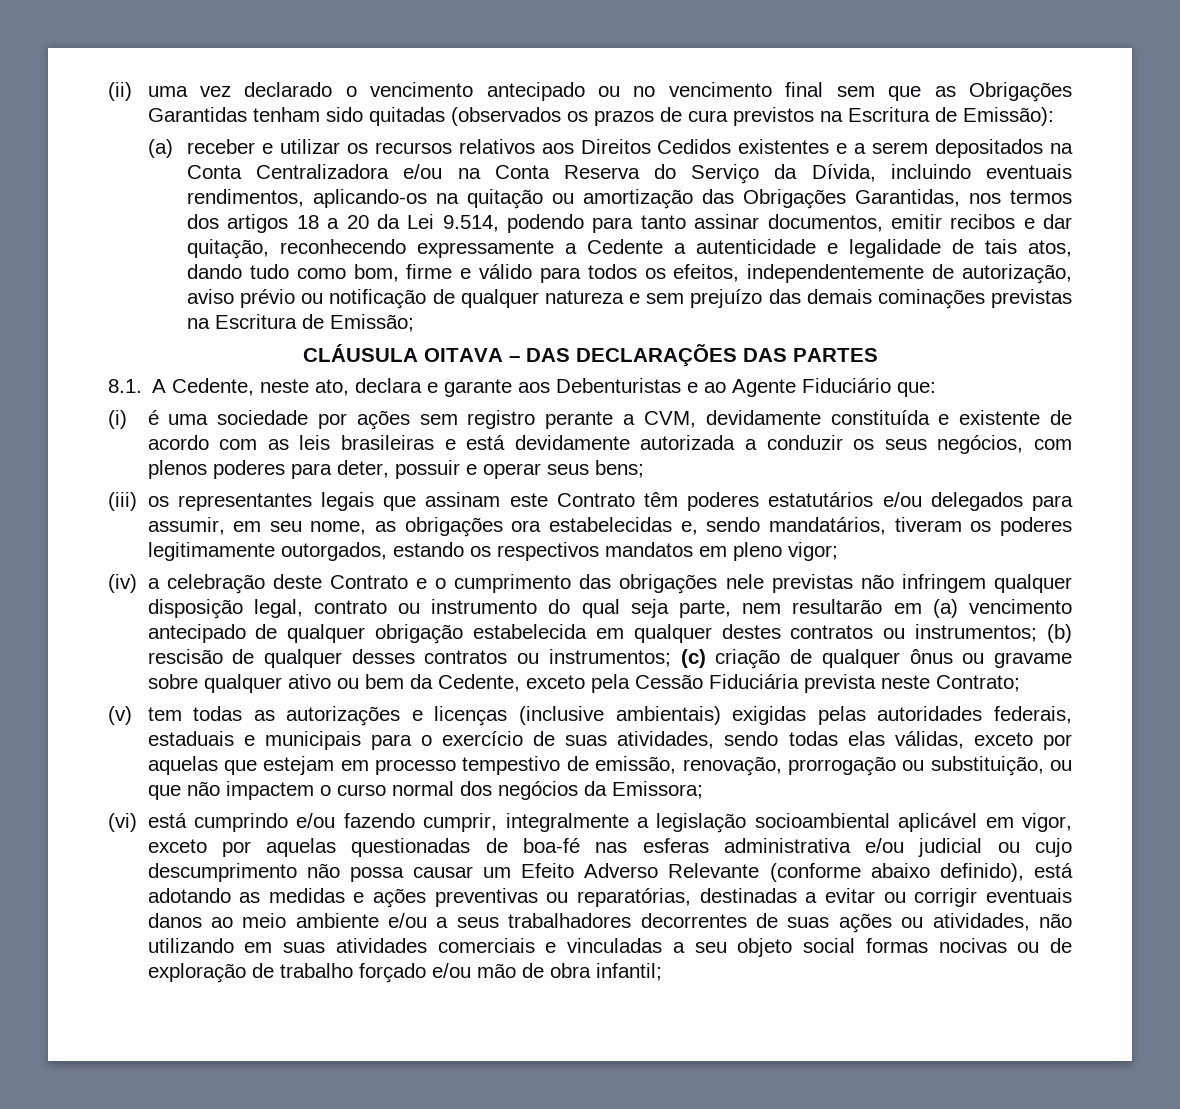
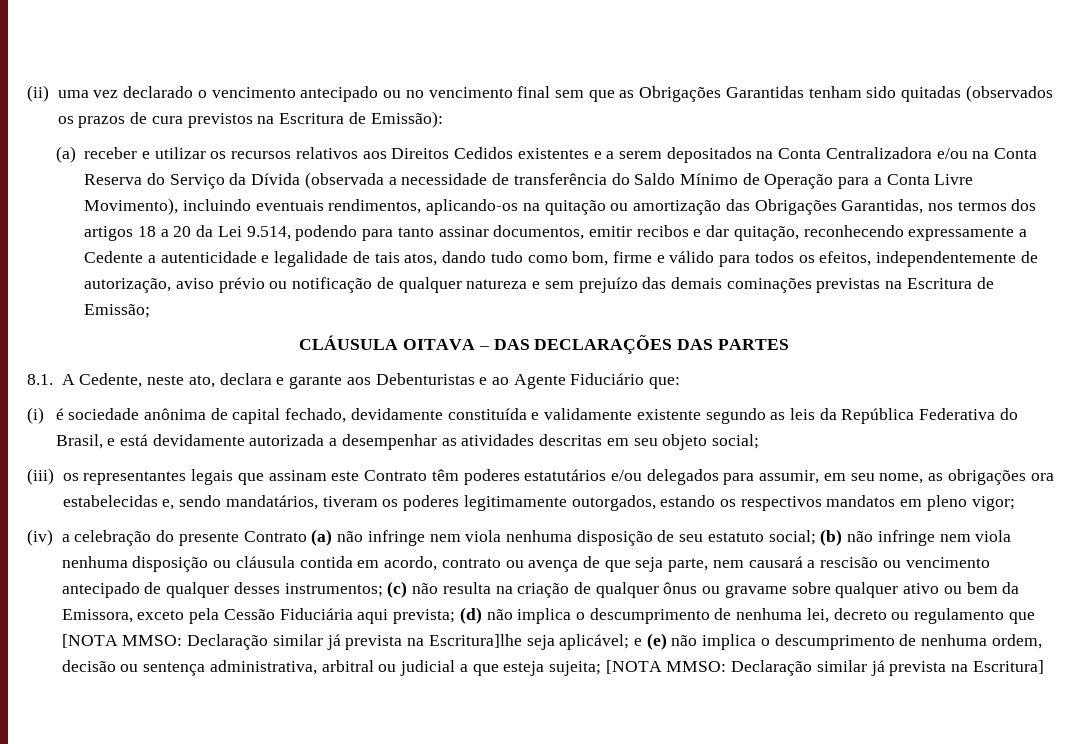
- (a) receber e utilizar os recursos relativos aos Direitos Cedidos existentes e a serem depositados na Conta Centralizadora e/ou na Conta Reserva do Serviço da Dívida, incluindo eventuais rendimentos, aplicando-os na quitação ou amortização das Obrigações Garantidas, nos termos dos artigos 18 a 20 da Lei 9.514, podendo para tanto assinar documentos, emitir recibos e dar quitação, reconhecendo expressamente a Cedente a autenticidade e legalidade de tais atos, dando tudo como bom, firme e válido para todos os efeitos, independentemente de autorização, aviso prévio ou notificação de qualquer natureza e sem prejuízo das demais cominações previstas na Escritura de Emissão;
+ (a) receber e utilizar os recursos relativos aos Direitos Cedidos existentes e a serem depositados na Conta Centralizadora e/ou na Conta Reserva do Serviço da Dívida (observada a necessidade de transferência do Saldo Mínimo de Operação para a Conta Livre Movimento), incluindo eventuais rendimentos, aplicando-os na quitação ou amortização das Obrigações Garantidas, nos termos dos artigos 18 a 20 da Lei 9.514, podendo para tanto assinar documentos, emitir recibos e dar quitação, reconhecendo expressamente a Cedente a autenticidade e legalidade de tais atos, dando tudo como bom, firme e válido para todos os efeitos, independentemente de autorização, aviso prévio ou notificação de qualquer natureza e sem prejuízo das demais cominações previstas na Escritura de Emissão;
- (i) é uma sociedade por ações sem registro perante a CVM, devidamente constituída e existente de acordo com as leis brasileiras e está devidamente autorizada a conduzir os seus negócios, com plenos poderes para deter, possuir e operar seus bens;
+ (i) é sociedade anônima de capital fechado, devidamente constituída e validamente existente segundo as leis da República Federativa do Brasil, e está devidamente autorizada a desempenhar as atividades descritas em seu objeto social;
- (iv) a celebração deste Contrato e o cumprimento das obrigações nele previstas não infringem qualquer disposição legal, contrato ou instrumento do qual seja parte, nem resultarão em (a) vencimento antecipado de qualquer obrigação estabelecida em qualquer destes contratos ou instrumentos; (b) rescisão de qualquer desses contratos ou instrumentos; (c) criação de qualquer ônus ou gravame sobre qualquer ativo ou bem da Cedente, exceto pela Cessão Fiduciária prevista neste Contrato;
- (v) tem todas as autorizações e licenças (inclusive ambientais) exigidas pelas autoridades federais, estaduais e municipais para o exercício de suas atividades, sendo todas elas válidas, exceto por aquelas que estejam em processo tempestivo de emissão, renovação, prorrogação ou substituição, ou que não impactem o curso normal dos negócios da Emissora;
- (vi) está cumprindo e/ou fazendo cumprir, integralmente a legislação socioambiental aplicável em vigor, exceto por aquelas questionadas de boa-fé nas esferas administrativa e/ou judicial ou cujo descumprimento não possa causar um Efeito Adverso Relevante (conforme abaixo definido), está adotando as medidas e ações preventivas ou reparatórias, destinadas a evitar ou corrigir eventuais danos ao meio ambiente e/ou a seus trabalhadores decorrentes de suas ações ou atividades, não utilizando em suas atividades comerciais e vinculadas a seu objeto social formas nocivas ou de exploração de trabalho forçado e/ou mão de obra infantil;
+ (iv) a celebração do presente Contrato (a) não infringe nem viola nenhuma disposição de seu estatuto social; (b) não infringe nem viola nenhuma disposição ou cláusula contida em acordo, contrato ou avença de que seja parte, nem causará a rescisão ou vencimento antecipado de qualquer desses instrumentos; (c) não resulta na criação de qualquer ônus ou gravame sobre qualquer ativo ou bem da Emissora, exceto pela Cessão Fiduciária aqui prevista; (d) não implica o descumprimento de nenhuma lei, decreto ou regulamento que [NOTA MMSO: Declaração similar já prevista na Escritura]lhe seja aplicável; e (e) não implica o descumprimento de nenhuma ordem, decisão ou sentença administrativa, arbitral ou judicial a que esteja sujeita; [NOTA MMSO: Declaração similar já prevista na Escritura]

